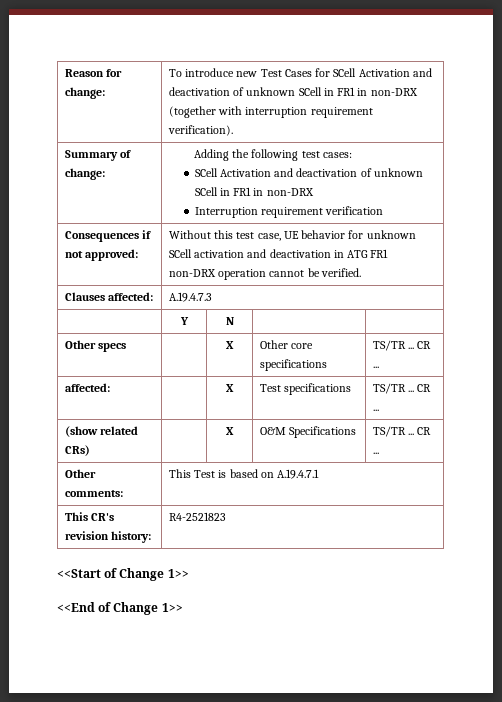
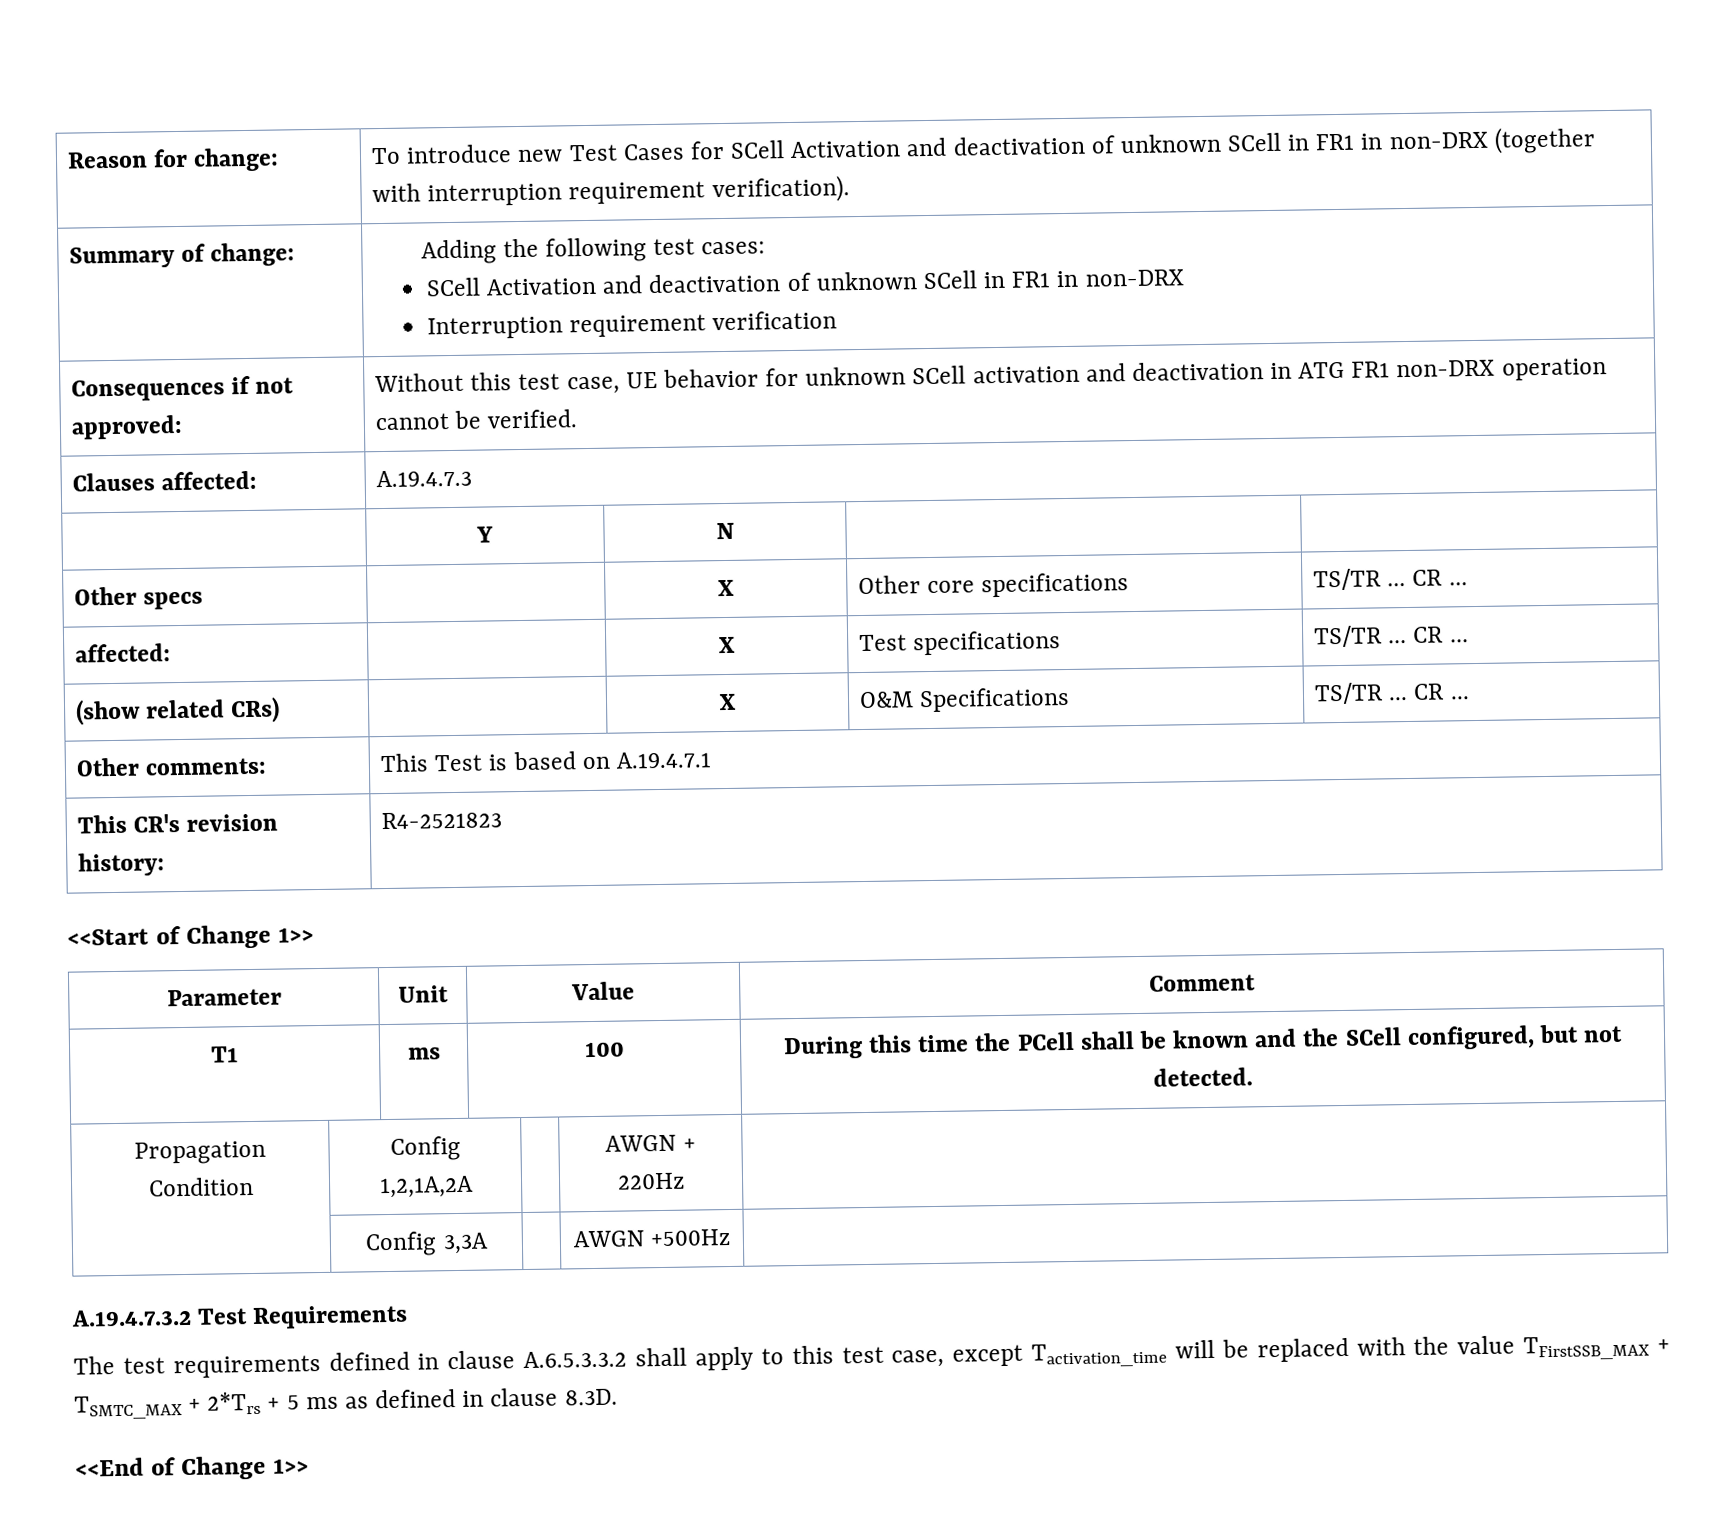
+ Parameter | Unit | Value | Comment
+ T1 | ms | 100 | During this time the PCell shall be known and the SCell configured, but not detected.
+ Propagation Condition | Config 1,2,1A,2A | | AWGN + 220Hz |
+ | Config 3,3A | | AWGN +500Hz |
+ A.19.4.7.3.2 Test Requirements
+ The test requirements defined in clause A.6.5.3.3.2 shall apply to this test case, except Tactivation_time will be replaced with the value TFirstSSB_MAX + TSMTC_MAX + 2*Trs + 5 ms as defined in clause 8.3D.

